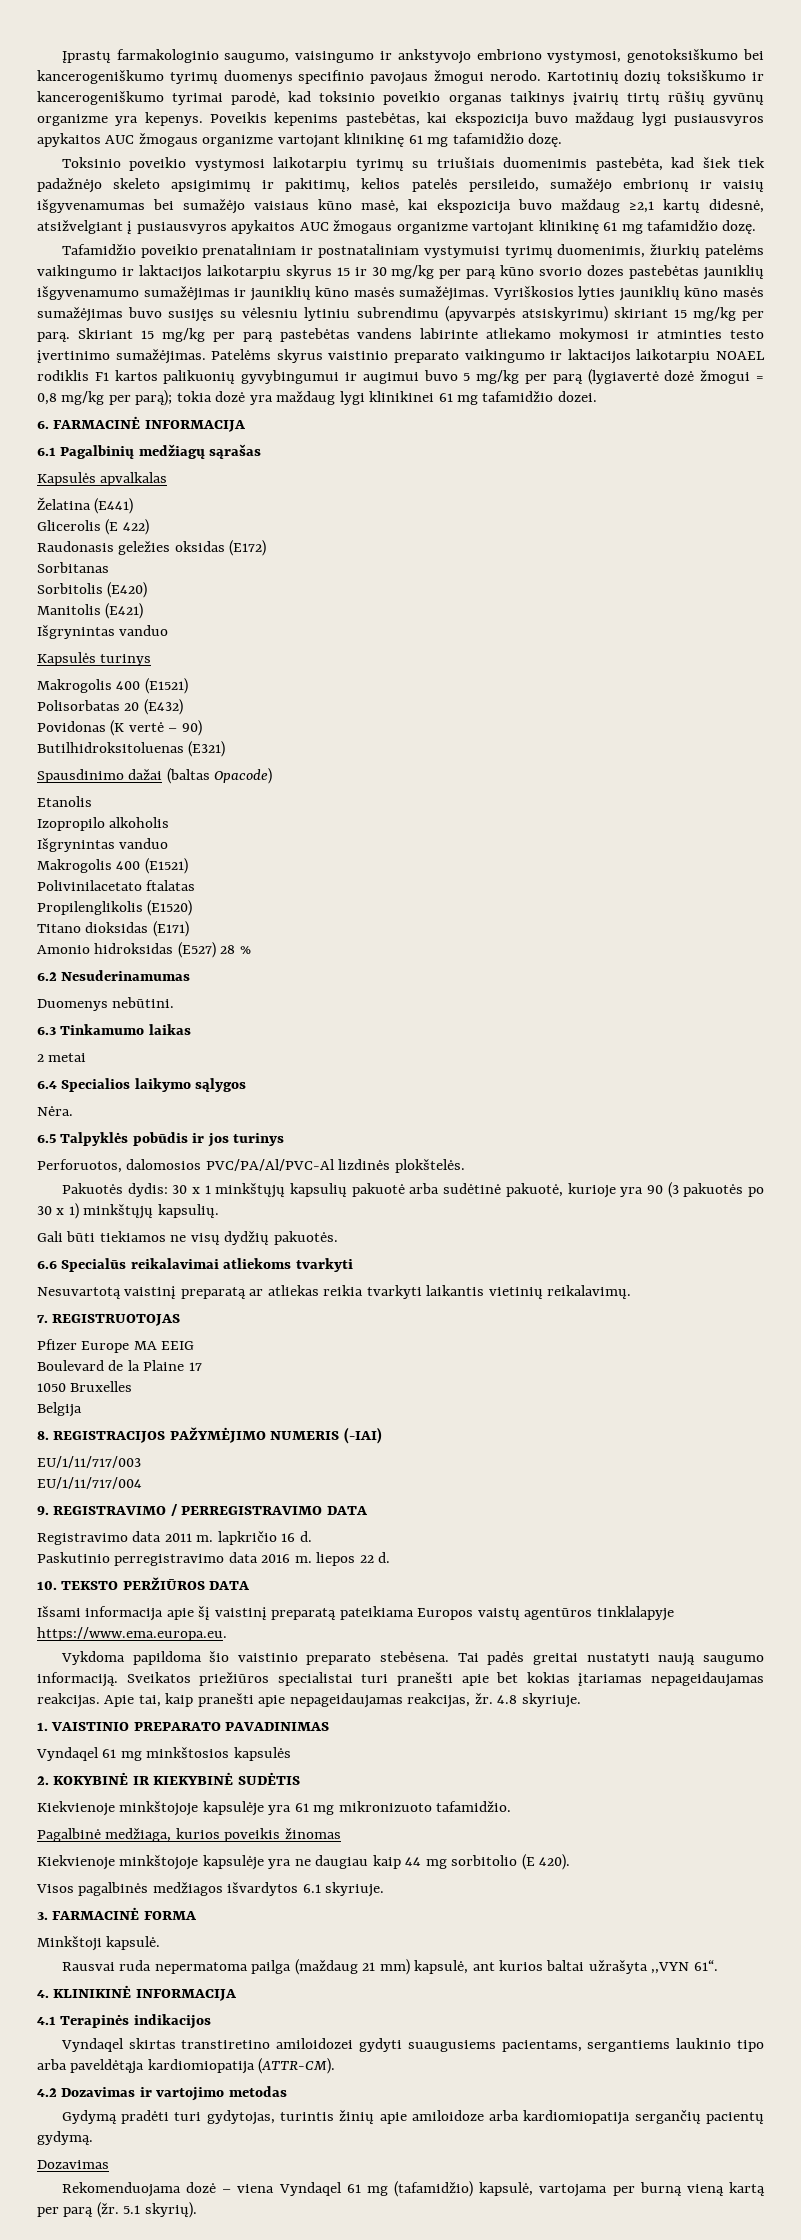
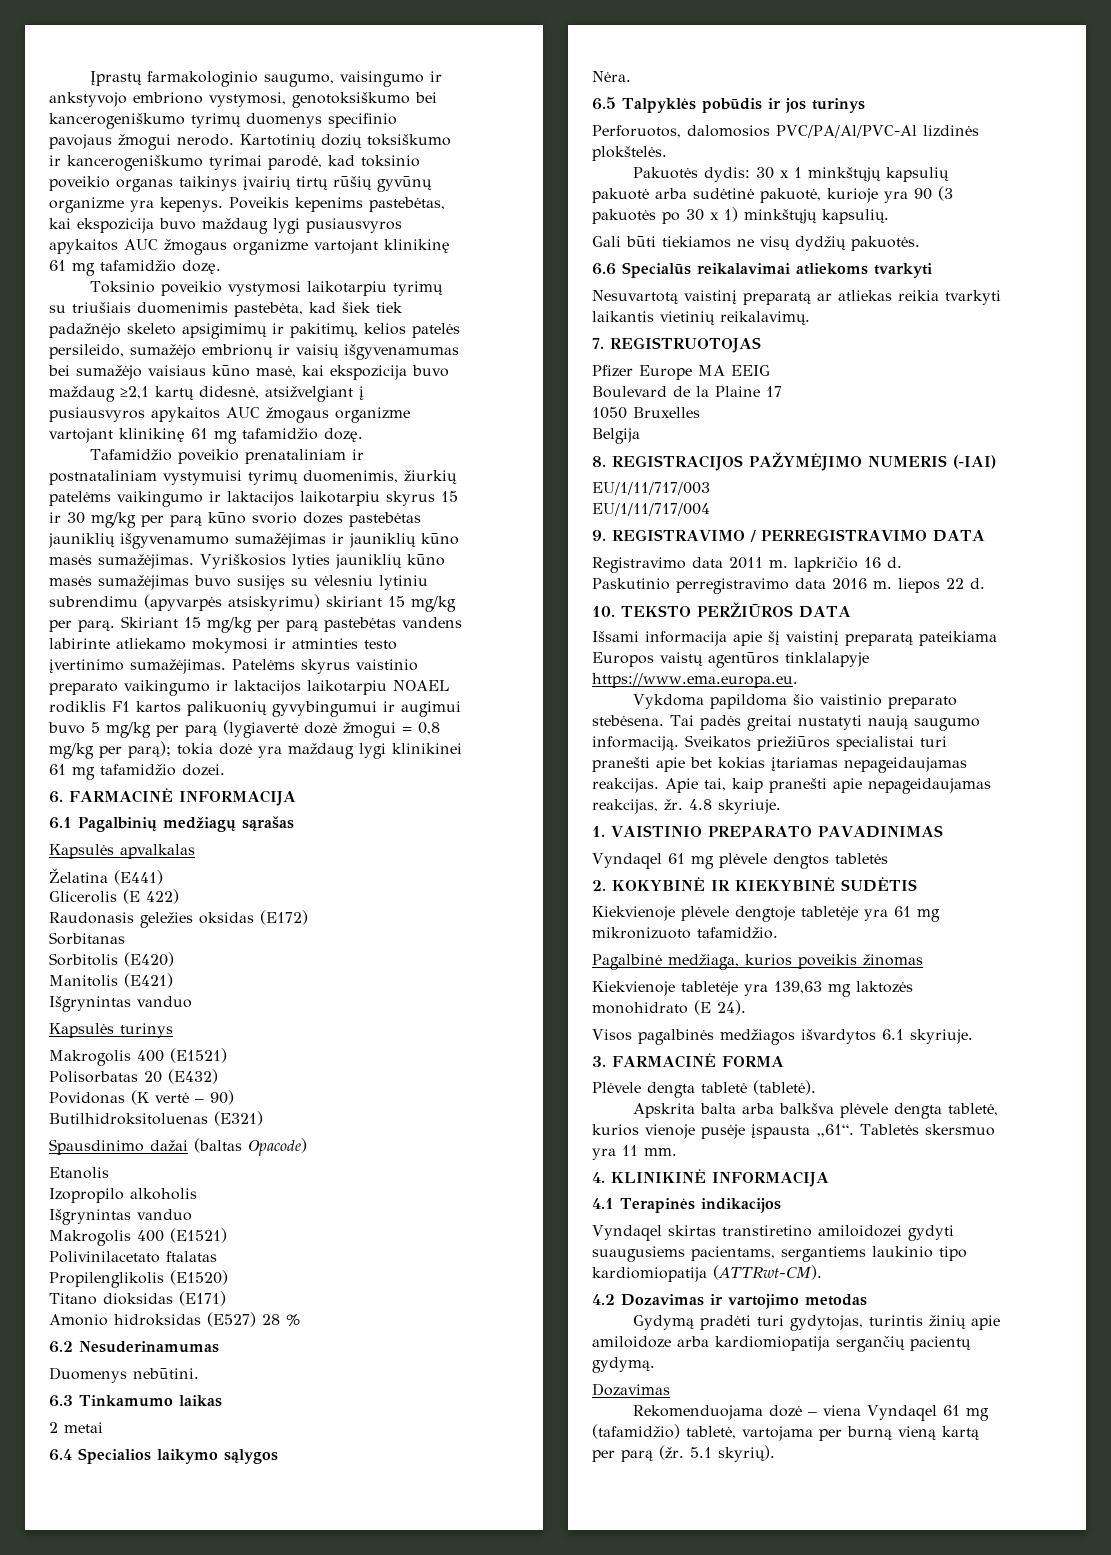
- Vyndaqel 61 mg minkštosios kapsulės
+ Vyndaqel 61 mg plėvele dengtos tabletės
- Kiekvienoje minkštojoje kapsulėje yra 61 mg mikronizuoto tafamidžio.
+ Kiekvienoje plėvele dengtoje tabletėje yra 61 mg mikronizuoto tafamidžio.
- Kiekvienoje minkštojoje kapsulėje yra ne daugiau kaip 44 mg sorbitolio (E 420).
+ Kiekvienoje tabletėje yra 139,63 mg laktozės monohidrato (E 24).
- Minkštoji kapsulė.
- Rausvai ruda nepermatoma pailga (maždaug 21 mm) kapsulė, ant kurios baltai užrašyta ,,VYN 61“.
+ Plėvele dengta tabletė (tabletė).
+ Apskrita balta arba balkšva plėvele dengta tabletė, kurios vienoje pusėje įspausta „61“. Tabletės skersmuo yra 11 mm.
- Vyndaqel skirtas transtiretino amiloidozei gydyti suaugusiems pacientams, sergantiems laukinio tipo arba paveldėtąja kardiomiopatija (ATTR-CM).
+ Vyndaqel skirtas transtiretino amiloidozei gydyti suaugusiems pacientams, sergantiems laukinio tipo kardiomiopatija (ATTRwt-CM).
- Rekomenduojama dozė – viena Vyndaqel 61 mg (tafamidžio) kapsulė, vartojama per burną vieną kartą per parą (žr.
+ Rekomenduojama dozė – viena Vyndaqel 61 mg (tafamidžio) tabletė, vartojama per burną vieną kartą per parą (žr.

